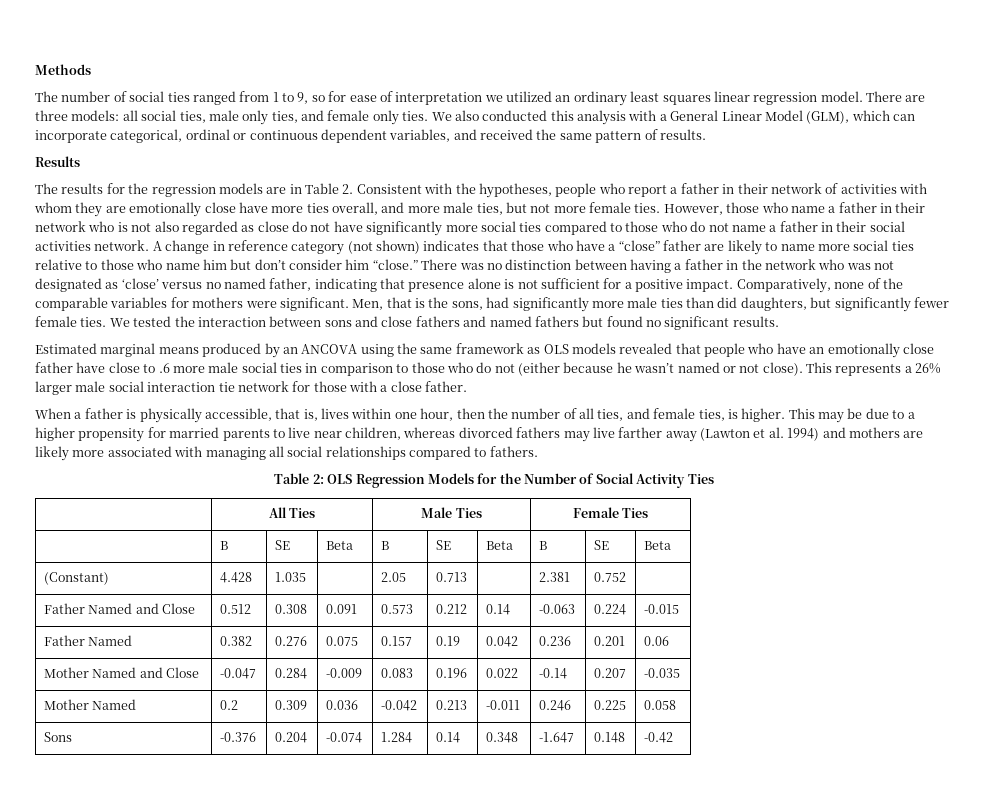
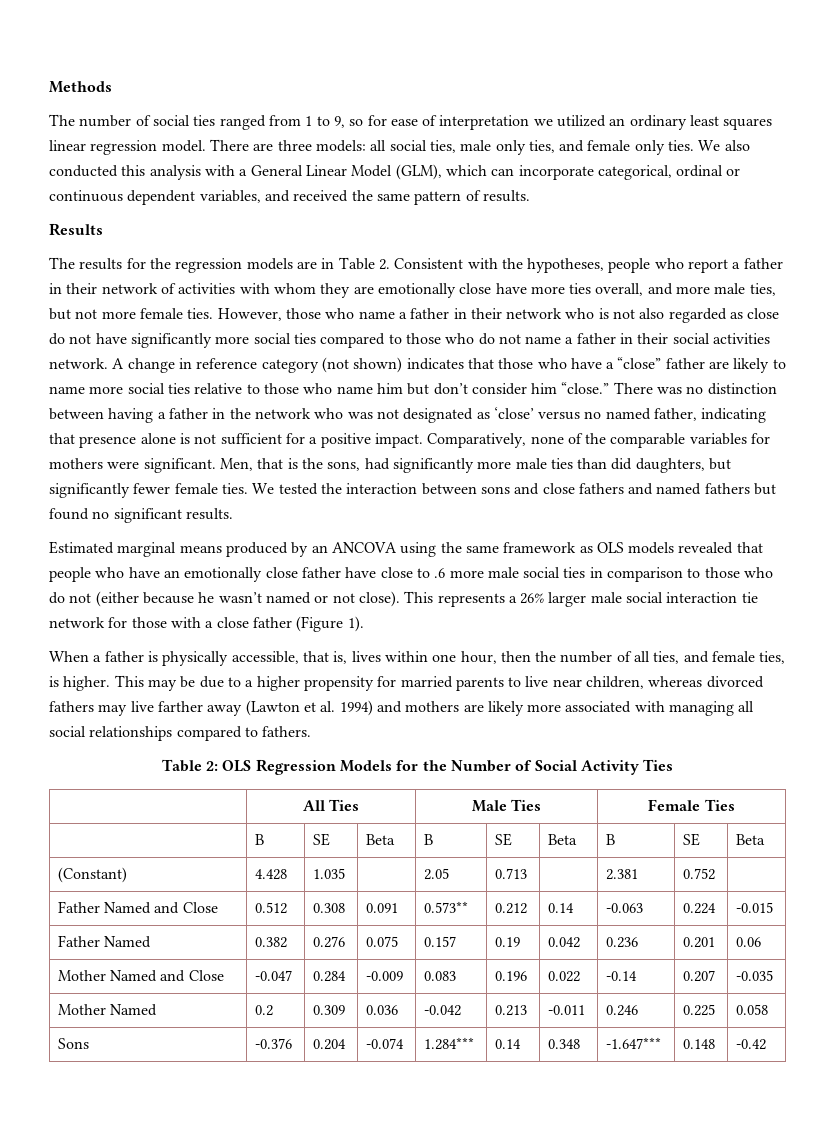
- This represents a 26% larger male social interaction tie network for those with a close father.
+ This represents a 26% larger male social interaction tie network for those with a close father (Figure 1).
- Father Named and Close | 0.512 | 0.308 | 0.091 | 0.573 | 0.212 | 0.14 | -0.063 | 0.224 | -0.015
+ Father Named and Close | 0.512 | 0.308 | 0.091 | 0.573** | 0.212 | 0.14 | -0.063 | 0.224 | -0.015
- Sons | -0.376 | 0.204 | -0.074 | 1.284 | 0.14 | 0.348 | -1.647 | 0.148 | -0.42
+ Sons | -0.376 | 0.204 | -0.074 | 1.284*** | 0.14 | 0.348 | -1.647*** | 0.148 | -0.42

